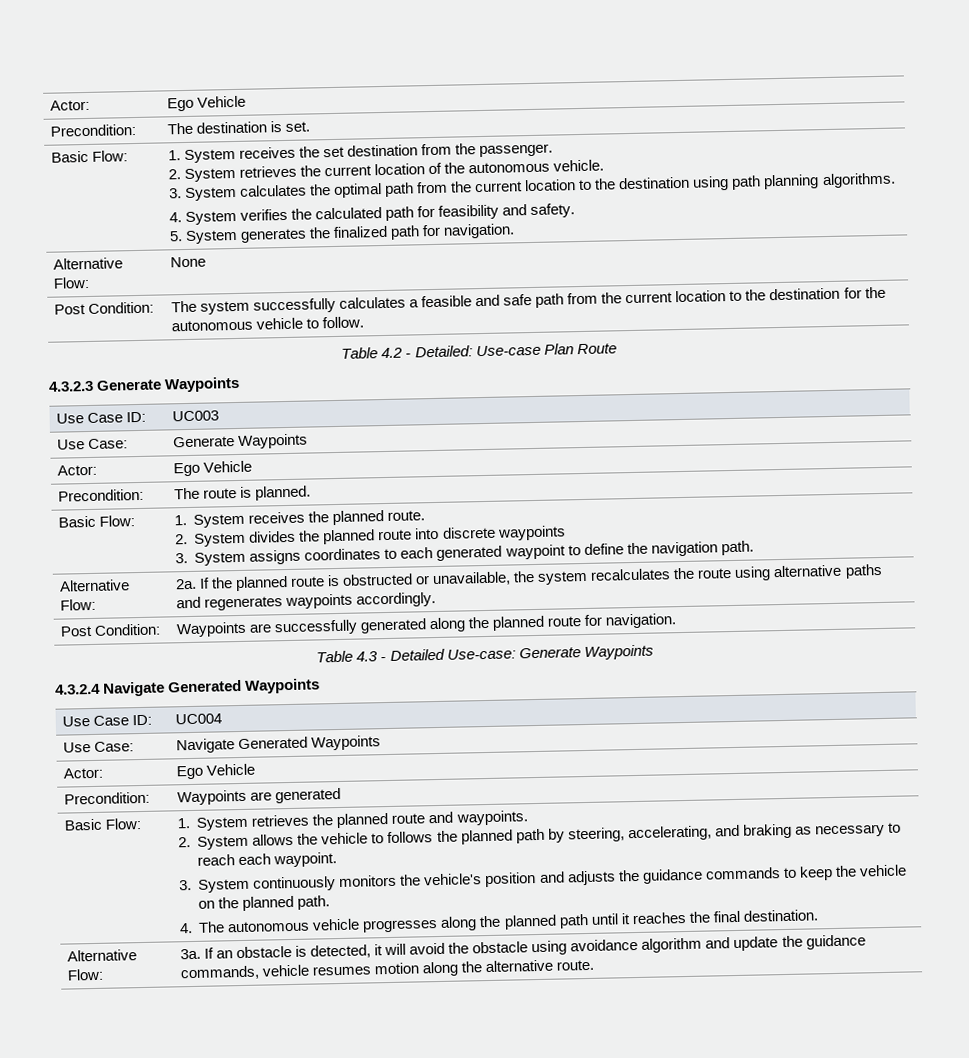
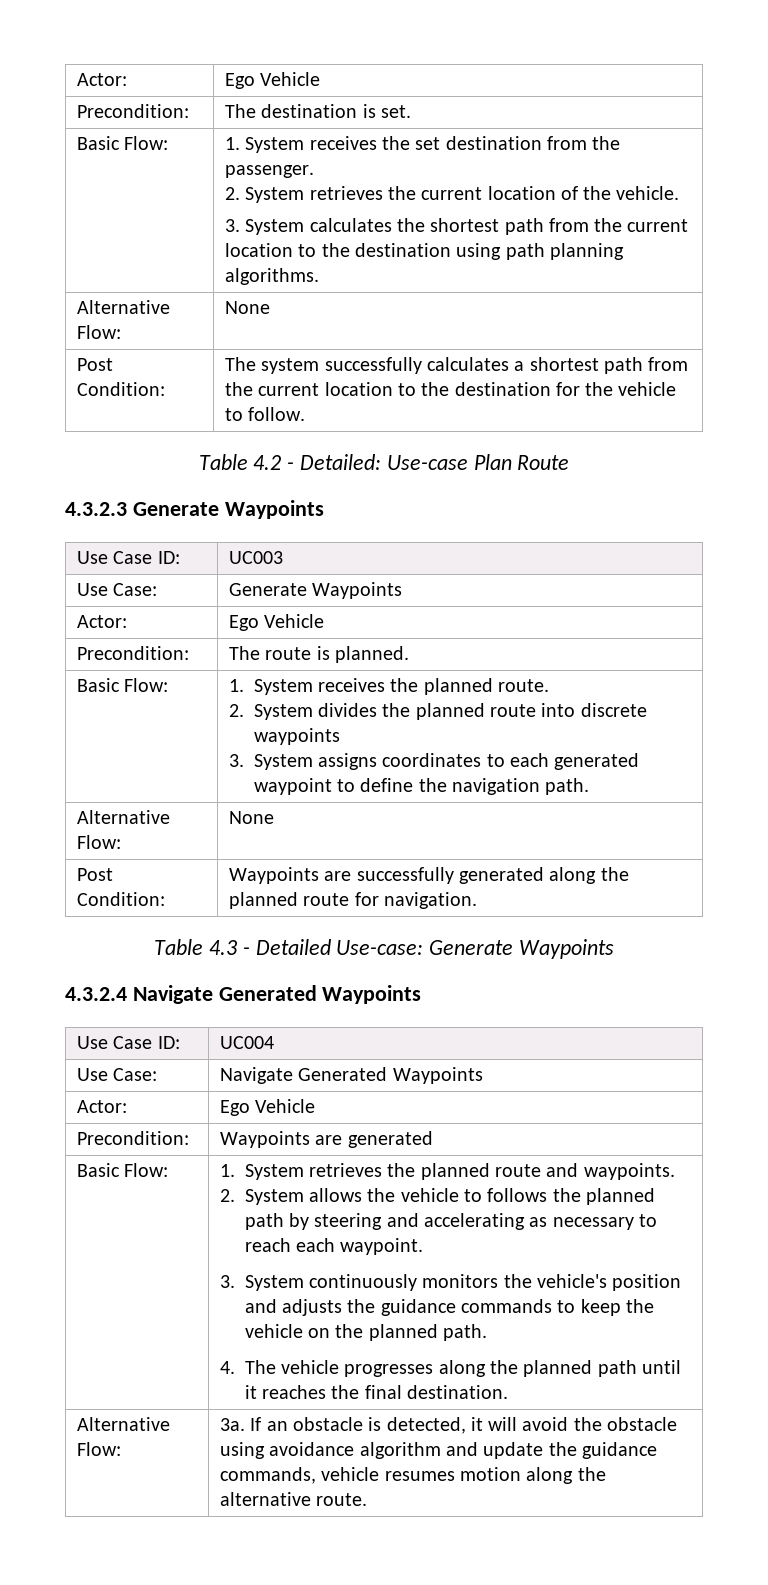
- 2. System retrieves the current location of the autonomous vehicle.
+ 2. System retrieves the current location of the vehicle.
- 3. System calculates the optimal path from the current location to the destination using path planning algorithms.
+ 3. System calculates the shortest path from the current location to the destination using path planning algorithms.
- 4. System verifies the calculated path for feasibility and safety.
- 5. System generates the finalized path for navigation.
- Post Condition: | The system successfully calculates a feasible and safe path from the current location to the destination for the autonomous vehicle to follow.
+ Post Condition: | The system successfully calculates a shortest path from the current location to the destination for the vehicle to follow.
  Basic Flow: | 1. System receives the planned route.
  2. System divides the planned route into discrete waypoints
  3. System assigns coordinates to each generated waypoint to define the navigation path.
- Alternative Flow: | 2a. If the planned route is obstructed or unavailable, the system recalculates the route using alternative paths and regenerates waypoints accordingly.
+ Alternative Flow: | None
- 2. System allows the vehicle to follows the planned path by steering, accelerating, and braking as necessary to reach each waypoint.
+ 2. System allows the vehicle to follows the planned path by steering and accelerating as necessary to reach each waypoint.
- 4. The autonomous vehicle progresses along the planned path until it reaches the final destination.
+ 4. The vehicle progresses along the planned path until it reaches the final destination.

